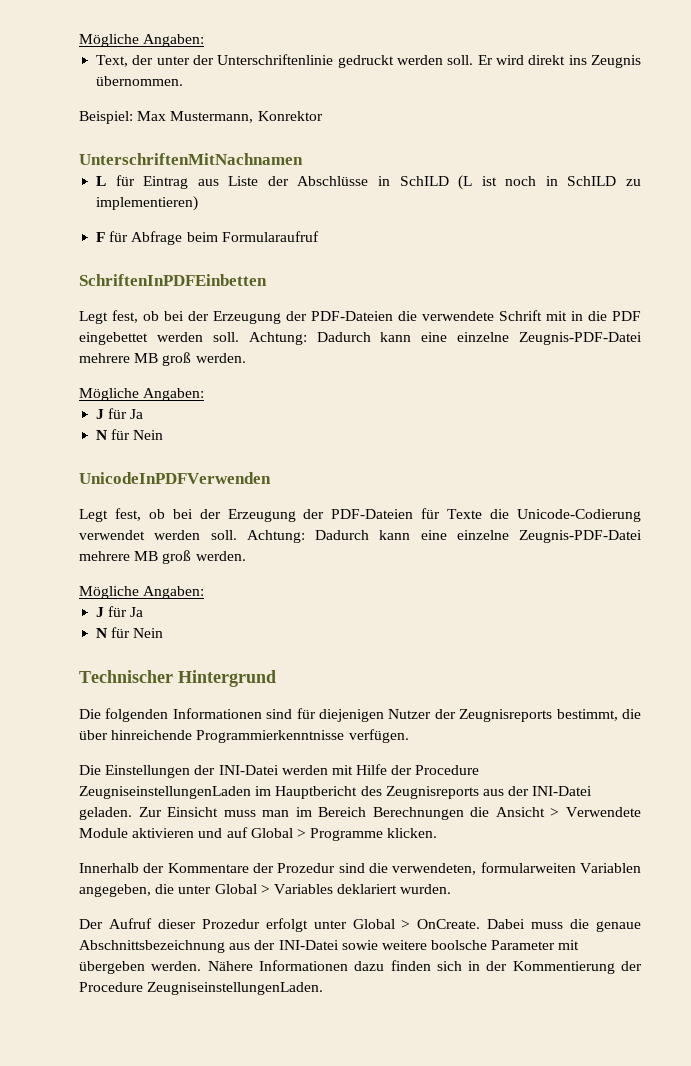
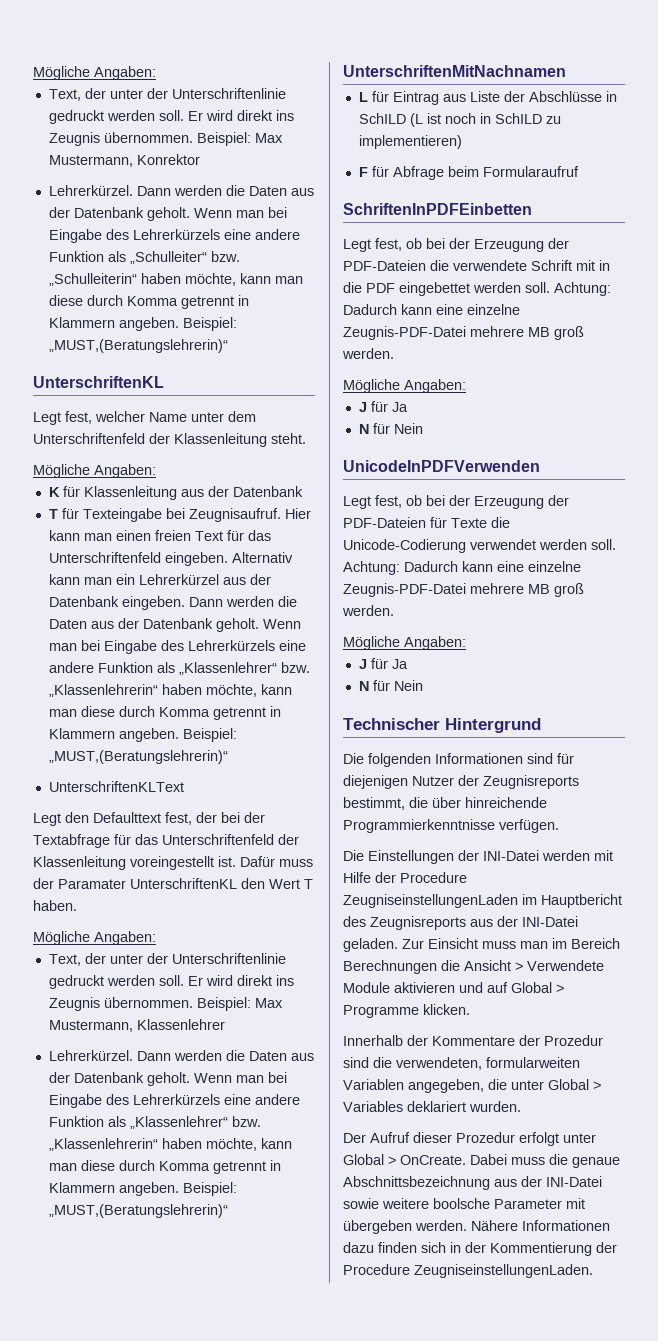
- Er wird direkt ins Zeugnis übernommen.
- Beispiel: Max Mustermann, Konrektor
+ Er wird direkt ins Zeugnis übernommen. Beispiel: Max Mustermann, Konrektor
+ Lehrerkürzel. Dann werden die Daten aus der Datenbank geholt. Wenn man bei Eingabe des Lehrerkürzels eine andere Funktion als „Schulleiter“ bzw. „Schulleiterin“ haben möchte, kann man diese durch Komma getrennt in Klammern angeben. Beispiel: „MUST,(Beratungslehrerin)“
+ UnterschriftenKL
+ Legt fest, welcher Name unter dem Unterschriftenfeld der Klassenleitung steht.
+ Mögliche Angaben:
+ K für Klassenleitung aus der Datenbank
+ T für Texteingabe bei Zeugnisaufruf. Hier kann man einen freien Text für das Unterschriftenfeld eingeben. Alternativ kann man ein Lehrerkürzel aus der Datenbank eingeben. Dann werden die Daten aus der Datenbank geholt. Wenn man bei Eingabe des Lehrerkürzels eine andere Funktion als „Klassenlehrer“ bzw. „Klassenlehrerin“ haben möchte, kann man diese durch Komma getrennt in Klammern angeben. Beispiel: „MUST,(Beratungslehrerin)“
+ UnterschriftenKLText
+ Legt den Defaulttext fest, der bei der Textabfrage für das Unterschriftenfeld der Klassenleitung voreingestellt ist. Dafür muss der Paramater UnterschriftenKL den Wert T haben.
+ Mögliche Angaben:
+ Text, der unter der Unterschriftenlinie gedruckt werden soll. Er wird direkt ins Zeugnis übernommen. Beispiel: Max Mustermann, Klassenlehrer
+ Lehrerkürzel. Dann werden die Daten aus der Datenbank geholt. Wenn man bei Eingabe des Lehrerkürzels eine andere Funktion als „Klassenlehrer“ bzw. „Klassenlehrerin“ haben möchte, kann man diese durch Komma getrennt in Klammern angeben. Beispiel: „MUST,(Beratungslehrerin)“

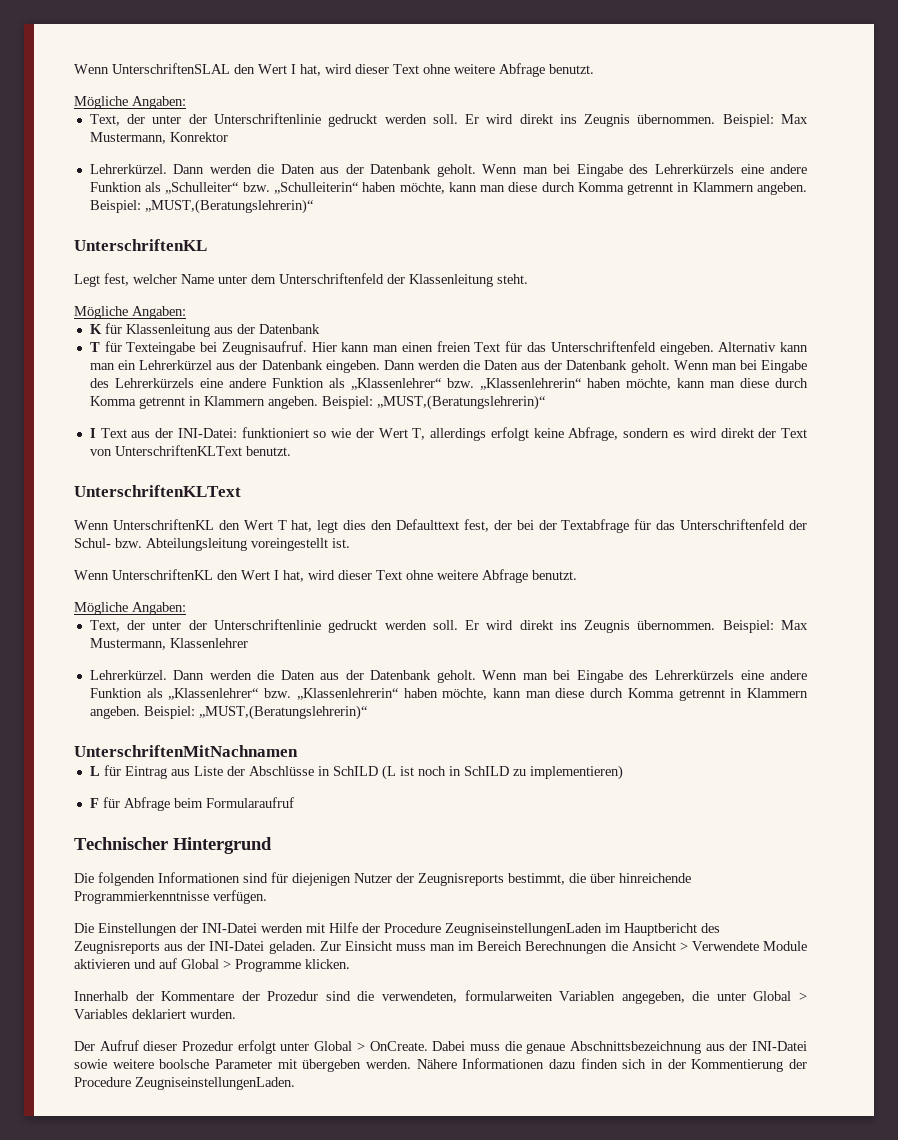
+ Wenn UnterschriftenSLAL den Wert I hat, wird dieser Text ohne weitere Abfrage benutzt.
+ I Text aus der INI-Datei: funktioniert so wie der Wert T, allerdings erfolgt keine Abfrage, sondern es wird direkt der Text von UnterschriftenKLText benutzt.
  UnterschriftenKLText
- Legt den Defaulttext fest, der bei der Textabfrage für das Unterschriftenfeld der Klassenleitung voreingestellt ist. Dafür muss der Paramater UnterschriftenKL den Wert T haben.
+ Wenn UnterschriftenKL den Wert T hat, legt dies den Defaulttext fest, der bei der Textabfrage für das Unterschriftenfeld der Schul- bzw. Abteilungsleitung voreingestellt ist.
+ Wenn UnterschriftenKL den Wert I hat, wird dieser Text ohne weitere Abfrage benutzt.
- SchriftenInPDFEinbetten
- Legt fest, ob bei der Erzeugung der PDF-Dateien die verwendete Schrift mit in die PDF eingebettet werden soll. Achtung: Dadurch kann eine einzelne Zeugnis-PDF-Datei mehrere MB groß werden.
- Mögliche Angaben:
- J für Ja
- N für Nein
- UnicodeInPDFVerwenden
- Legt fest, ob bei der Erzeugung der PDF-Dateien für Texte die Unicode-Codierung verwendet werden soll. Achtung: Dadurch kann eine einzelne Zeugnis-PDF-Datei mehrere MB groß werden.
- Mögliche Angaben:
- J für Ja
- N für Nein

